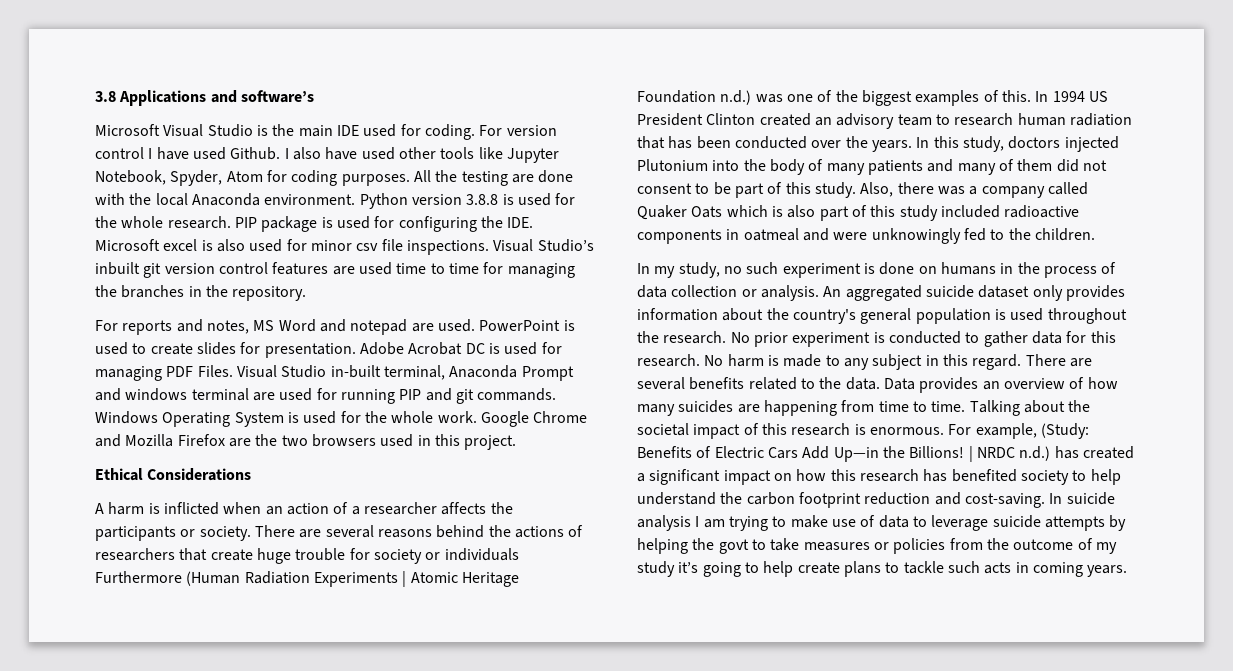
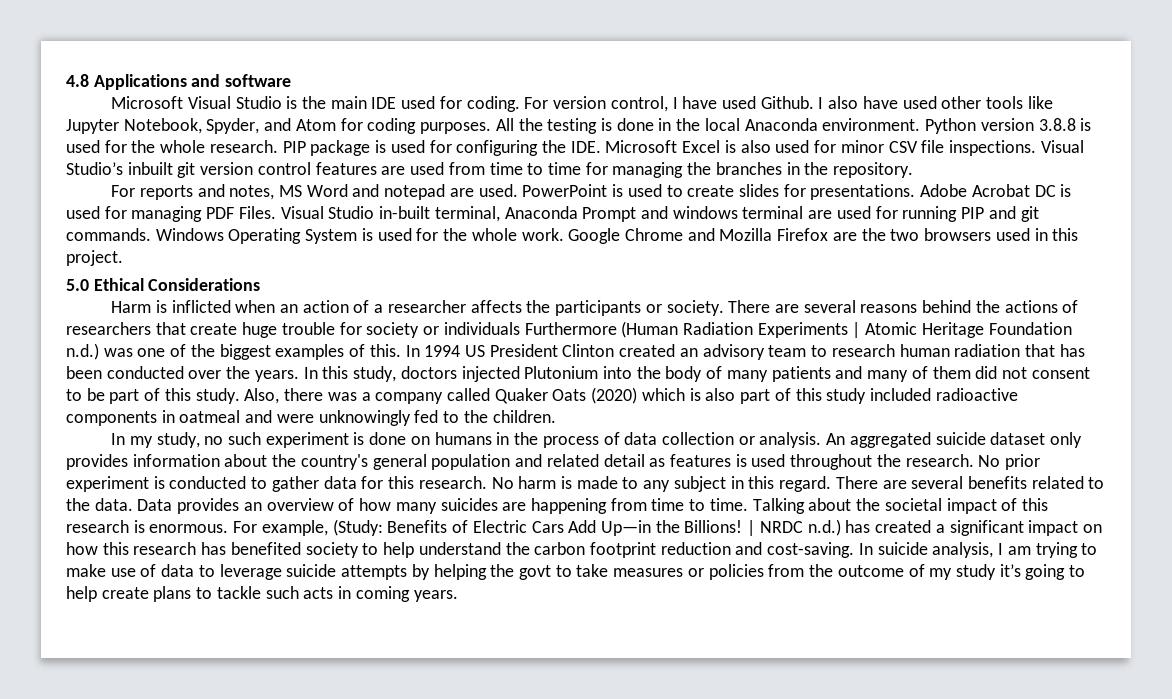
- 3.8 Applications and software’s
+ 4.8 Applications and software
- For version control I have used Github.
+ For version control, I have used Github.
- I also have used other tools like Jupyter Notebook, Spyder, Atom for coding purposes.
+ I also have used other tools like Jupyter Notebook, Spyder, and Atom for coding purposes.
- All the testing are done with the local Anaconda environment.
+ All the testing is done in the local Anaconda environment.
- PIP package is used for configuring the IDE. Microsoft excel is also used for minor csv file inspections.
+ PIP package is used for configuring the IDE. Microsoft Excel is also used for minor CSV file inspections.
- Visual Studio’s inbuilt git version control features are used time to time for managing the branches in the repository.
+ Visual Studio’s inbuilt git version control features are used from time to time for managing the branches in the repository.
- PowerPoint is used to create slides for presentation.
+ PowerPoint is used to create slides for presentations.
- Ethical Considerations
+ 5.0 Ethical Considerations
- A harm is inflicted when an action of a researcher affects the participants or society.
+ Harm is inflicted when an action of a researcher affects the participants or society.
- Also, there was a company called Quaker Oats which is also part of this study included radioactive components in oatmeal and were unknowingly fed to the children.
+ Also, there was a company called Quaker Oats (2020) which is also part of this study included radioactive components in oatmeal and were unknowingly fed to the children.
- An aggregated suicide dataset only provides information about the country's general population is used throughout the research.
+ An aggregated suicide dataset only provides information about the country's general population and related detail as features is used throughout the research.
- In suicide analysis I am trying to make use of data to leverage suicide attempts by helping the govt to take measures or policies from the outcome of my study it’s going to help create plans to tackle such acts in coming years.
+ In suicide analysis, I am trying to make use of data to leverage suicide attempts by helping the govt to take measures or policies from the outcome of my study it’s going to help create plans to tackle such acts in coming years.

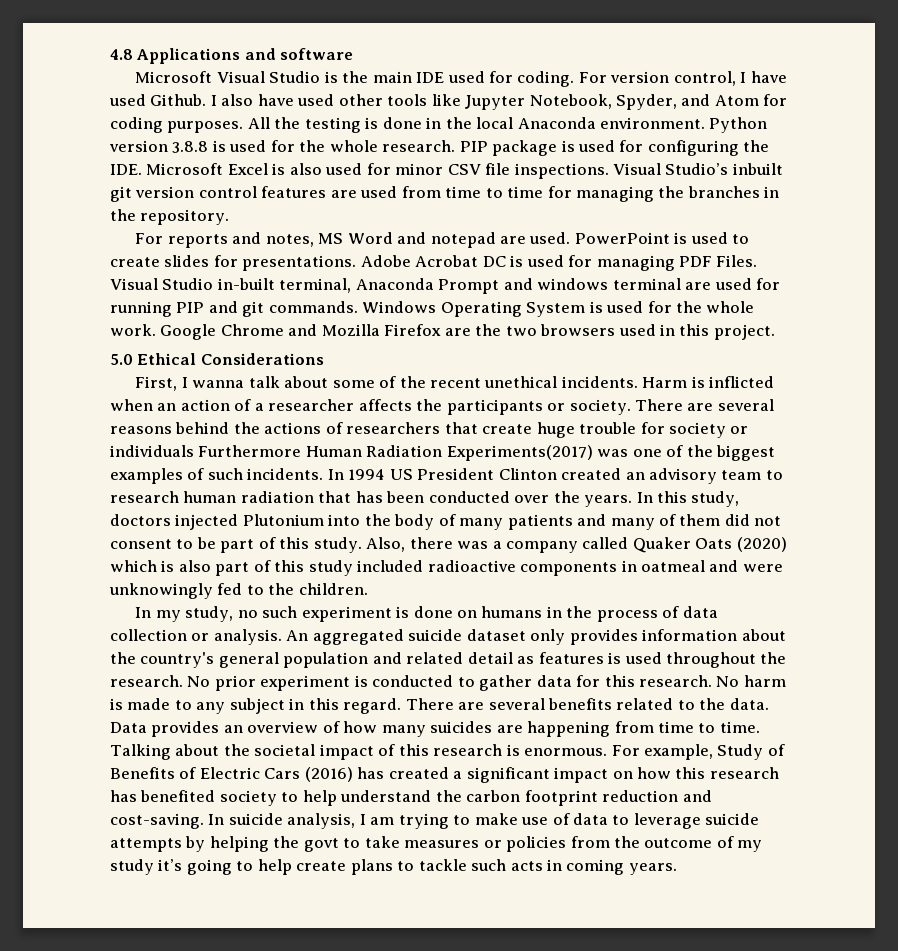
+ First, I wanna talk about some of the recent unethical incidents.
- There are several reasons behind the actions of researchers that create huge trouble for society or individuals Furthermore (Human Radiation Experiments | Atomic Heritage Foundation n.d.) was one of the biggest examples of this.
+ There are several reasons behind the actions of researchers that create huge trouble for society or individuals Furthermore Human Radiation Experiments(2017) was one of the biggest examples of such incidents.
- For example, (Study: Benefits of Electric Cars Add Up—in the Billions! | NRDC n.d.) has created a significant impact on how this research has benefited society to help understand the carbon footprint reduction and cost-saving.
+ For example, Study of Benefits of Electric Cars (2016) has created a significant impact on how this research has benefited society to help understand the carbon footprint reduction and cost-saving.

